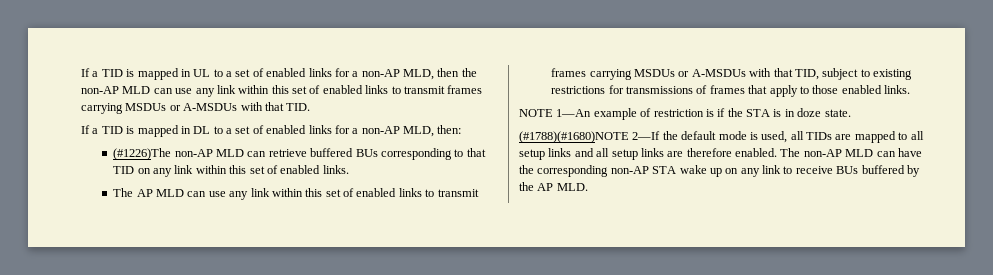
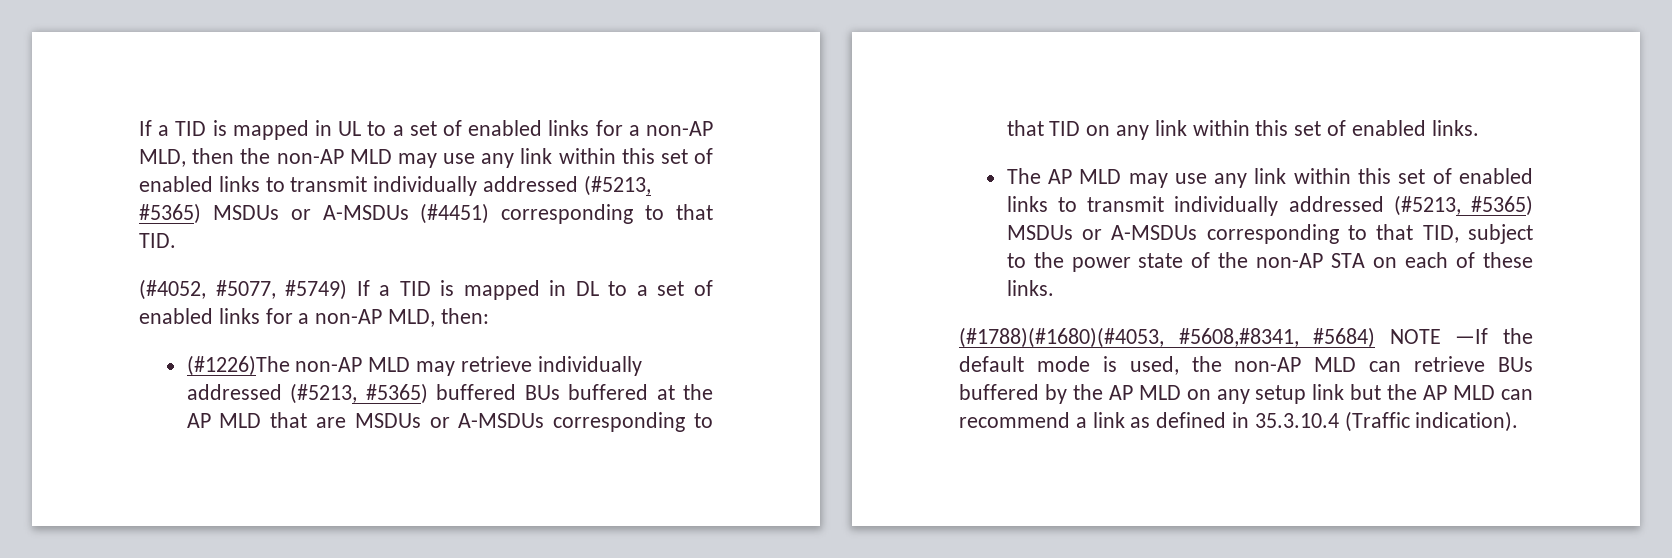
- If a TID is mapped in UL to a set of enabled links for a non-AP MLD, then the non-AP MLD can use any link within this set of enabled links to transmit frames carrying MSDUs or A-MSDUs with that TID.
+ If a TID is mapped in UL to a set of enabled links for a non-AP MLD, then the non-AP MLD may use any link within this set of enabled links to transmit individually addressed (#5213, #5365) MSDUs or A-MSDUs (#4451) corresponding to that TID.
- If a TID is mapped in DL to a set of enabled links for a non-AP MLD, then:
+ (#4052, #5077, #5749) If a TID is mapped in DL to a set of enabled links for a non-AP MLD, then:
- (#1226)The non-AP MLD can retrieve buffered BUs corresponding to that TID on any link within this set of enabled links.
+ (#1226)The non-AP MLD may retrieve individually addressed (#5213, #5365) buffered BUs buffered at the AP MLD that are MSDUs or A-MSDUs corresponding to that TID on any link within this set of enabled links.
- The AP MLD can use any link within this set of enabled links to transmit frames carrying MSDUs or A-MSDUs with that TID, subject to existing restrictions for transmissions of frames that apply to those enabled links.
- NOTE 1—An example of restriction is if the STA is in doze state.
- (#1788)(#1680)NOTE 2—If the default mode is used, all TIDs are mapped to all setup links and all setup links are therefore enabled. The non-AP MLD can have the corresponding non-AP STA wake up on any link to receive BUs buffered by the AP MLD.
+ The AP MLD may use any link within this set of enabled links to transmit individually addressed (#5213, #5365) MSDUs or A-MSDUs corresponding to that TID, subject to the power state of the non-AP STA on each of these links.
+ (#1788)(#1680)(#4053, #5608,#8341, #5684) NOTE —If the default mode is used, the non-AP MLD can retrieve BUs buffered by the AP MLD on any setup link but the AP MLD can recommend a link as defined in 35.3.10.4 (Traffic indication).

